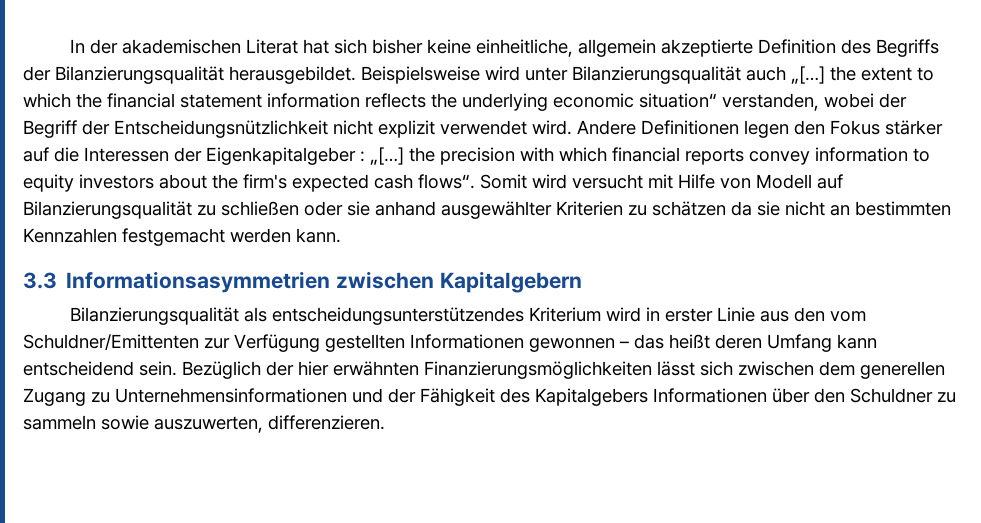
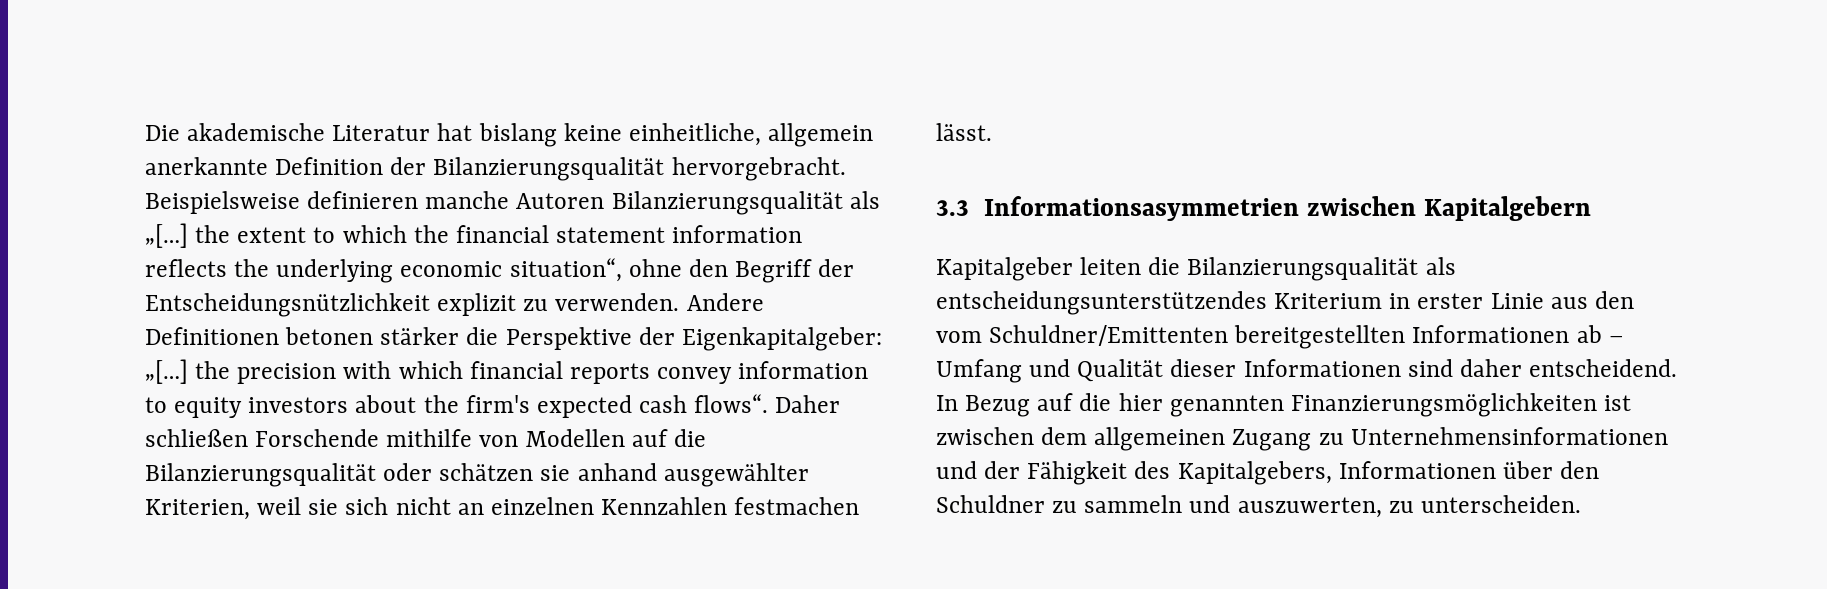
- In der akademischen Literat hat sich bisher keine einheitliche, allgemein akzeptierte Definition des Begriffs der Bilanzierungsqualität herausgebildet. Beispielsweise wird unter Bilanzierungsqualität auch „[…] the extent to which the financial statement information reflects the underlying economic situation“ verstanden, wobei der Begriff der Entscheidungsnützlichkeit nicht explizit verwendet wird. Andere Definitionen legen den Fokus stärker auf die Interessen der Eigenkapitalgeber : „[…] the precision with which financial reports convey information to equity investors about the firm's expected cash flows“.
+ Die akademische Literatur hat bislang keine einheitliche, allgemein anerkannte Definition der Bilanzierungsqualität hervorgebracht. Beispielsweise definieren manche Autoren Bilanzierungsqualität als „[…] the extent to which the financial statement information reflects the underlying economic situation“, ohne den Begriff der Entscheidungsnützlichkeit explizit zu verwenden. Andere Definitionen betonen stärker die Perspektive der Eigenkapitalgeber: „[…] the precision with which financial reports convey information to equity investors about the firm's expected cash flows“.
- Somit wird versucht mit Hilfe von Modell auf Bilanzierungsqualität zu schließen oder sie anhand ausgewählter Kriterien zu schätzen da sie nicht an bestimmten Kennzahlen festgemacht werden kann.
+ Daher schließen Forschende mithilfe von Modellen auf die Bilanzierungsqualität oder schätzen sie anhand ausgewählter Kriterien, weil sie sich nicht an einzelnen Kennzahlen festmachen lässt.
- Bilanzierungsqualität als entscheidungsunterstützendes Kriterium wird in erster Linie aus den vom Schuldner/Emittenten zur Verfügung gestellten Informationen gewonnen – das heißt deren Umfang kann entscheidend sein. Bezüglich der hier erwähnten Finanzierungsmöglichkeiten lässt sich zwischen dem generellen Zugang zu Unternehmensinformationen und der Fähigkeit des Kapitalgebers Informationen über den Schuldner zu sammeln sowie auszuwerten, differenzieren.
+ Kapitalgeber leiten die Bilanzierungsqualität als entscheidungsunterstützendes Kriterium in erster Linie aus den vom Schuldner/Emittenten bereitgestellten Informationen ab – Umfang und Qualität dieser Informationen sind daher entscheidend. In Bezug auf die hier genannten Finanzierungsmöglichkeiten ist zwischen dem allgemeinen Zugang zu Unternehmensinformationen und der Fähigkeit des Kapitalgebers, Informationen über den Schuldner zu sammeln und auszuwerten, zu unterscheiden.

